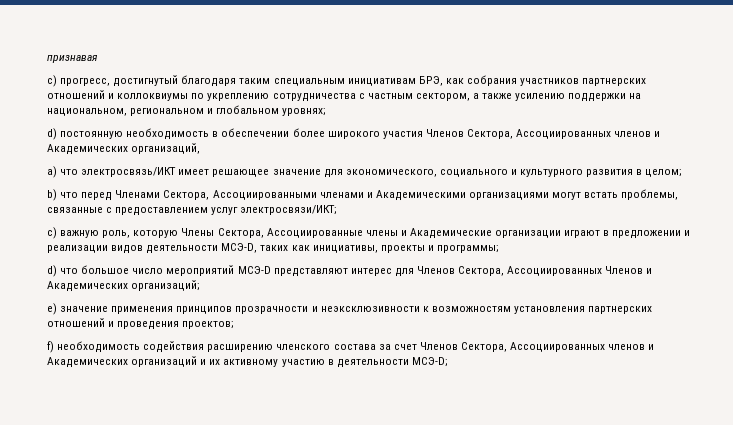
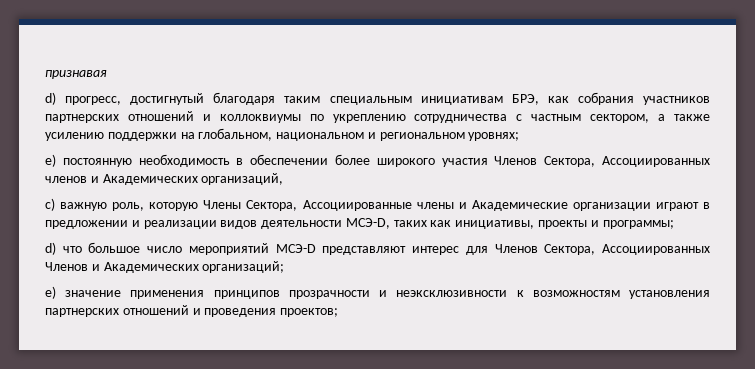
- c) прогресс, достигнутый благодаря таким специальным инициативам БРЭ, как собрания участников партнерских отношений и коллоквиумы по укреплению сотрудничества с частным сектором, а также усилению поддержки на национальном, региональном и глобальном уровнях;
+ d) прогресс, достигнутый благодаря таким специальным инициативам БРЭ, как собрания участников партнерских отношений и коллоквиумы по укреплению сотрудничества с частным сектором, а также усилению поддержки на глобальном, национальном и региональном уровнях;
- d) постоянную необходимость в обеспечении более широкого участия Членов Сектора, Ассоциированных членов и Академических организаций,
+ e) постоянную необходимость в обеспечении более широкого участия Членов Сектора, Ассоциированных членов и Академических организаций,
- a) что электросвязь/ИКТ имеет решающее значение для экономического, социального и культурного развития в целом;
- b) что перед Членами Сектора, Ассоциированными членами и Академическими организациями могут встать проблемы, связанные с предоставлением услуг электросвязи/ИКТ;
- f) необходимость содействия расширению членского состава за счет Членов Сектора, Ассоциированных членов и Академических организаций и их активному участию в деятельности МСЭ-D;

